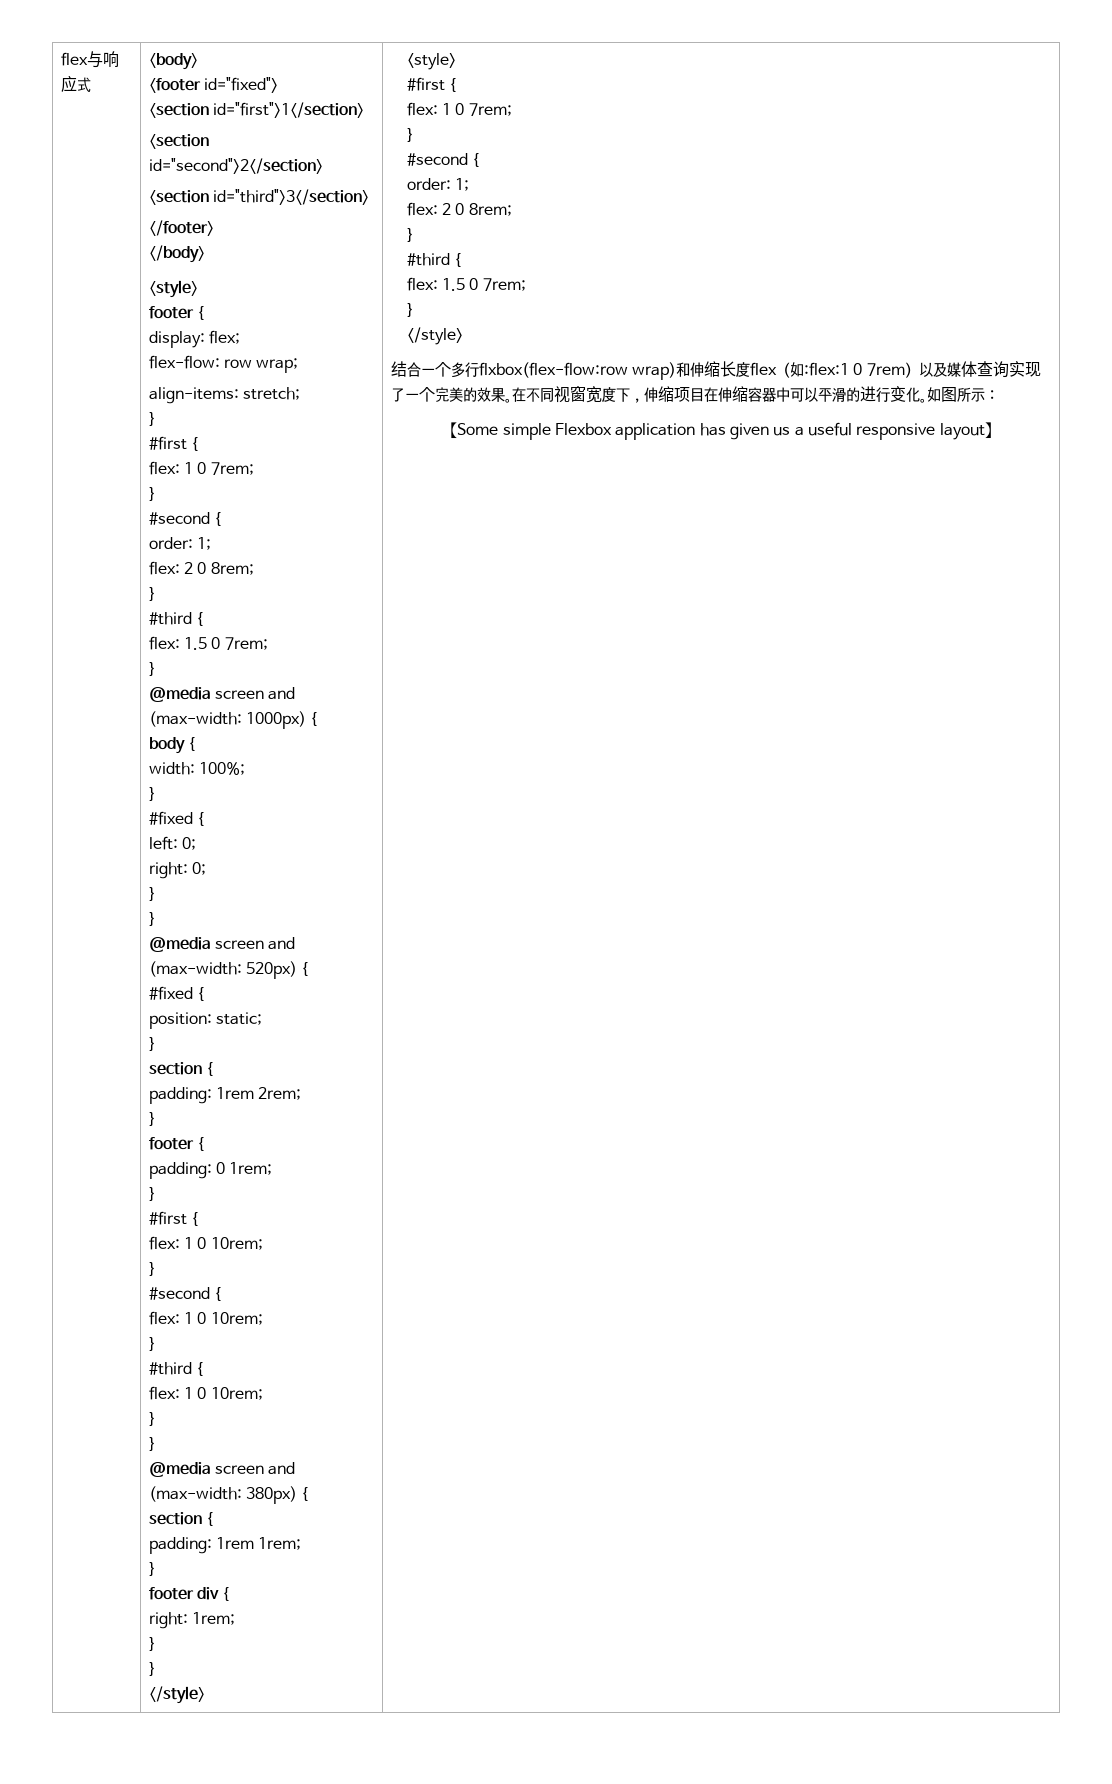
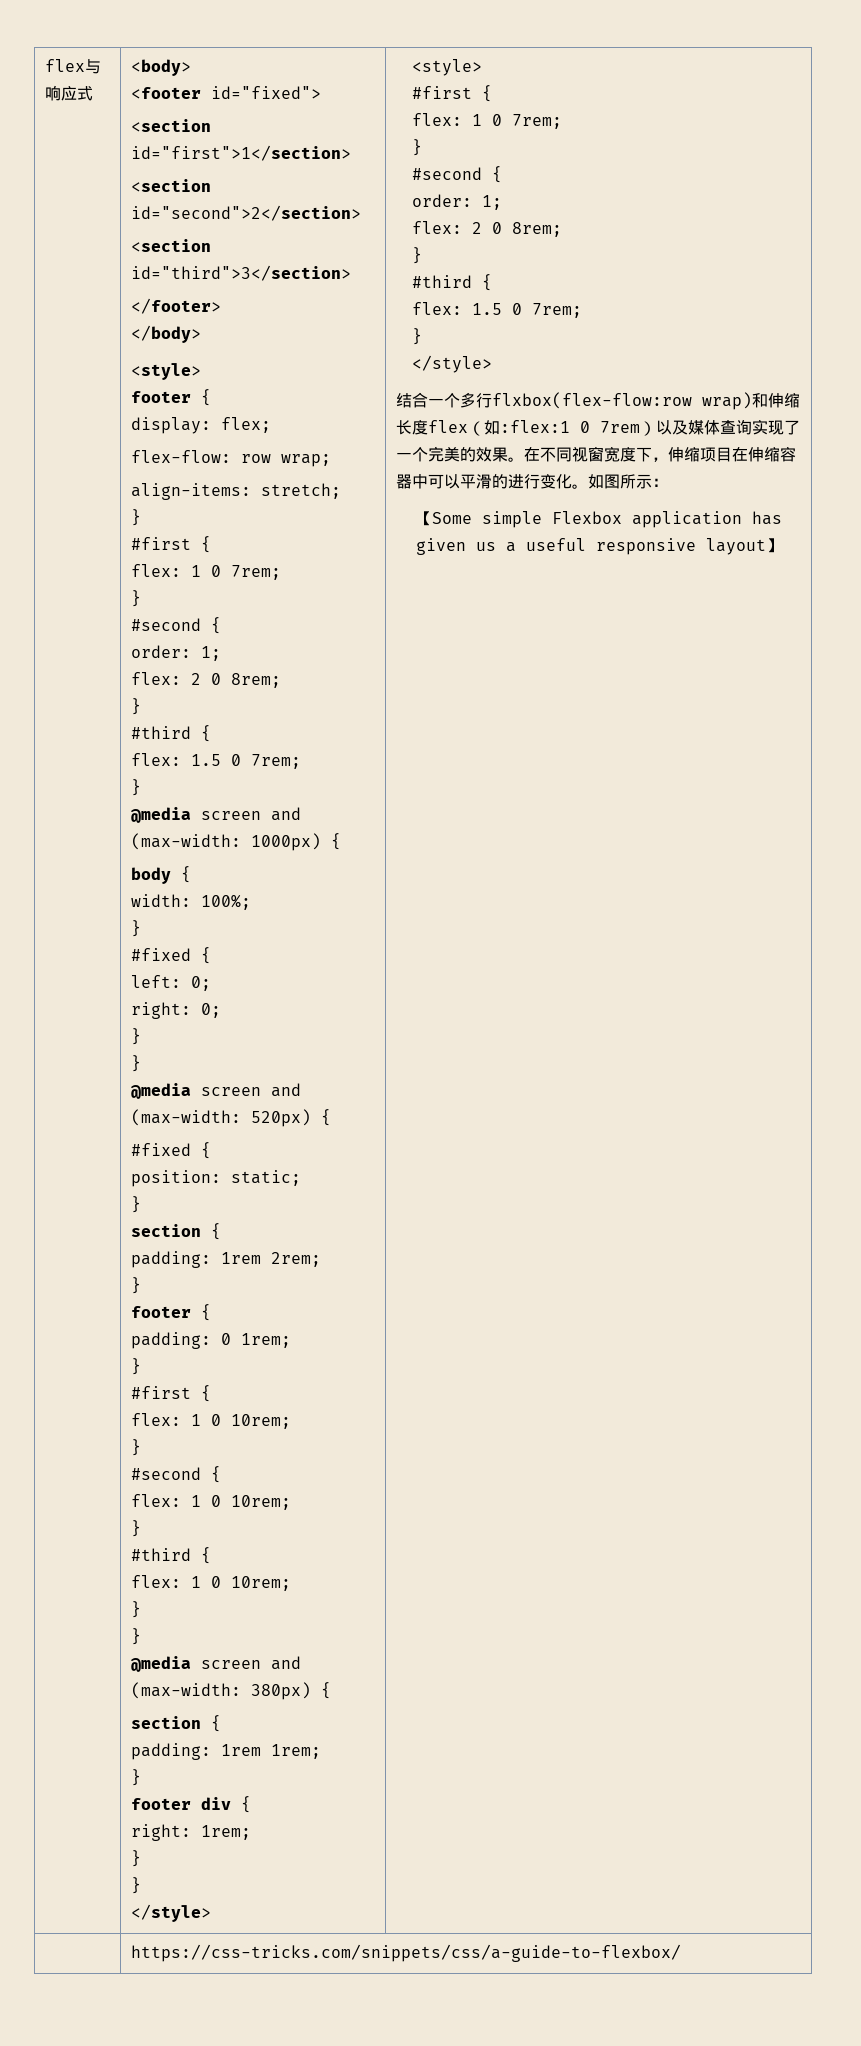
+ | https://css-tricks.com/snippets/css/a-guide-to-flexbox/

